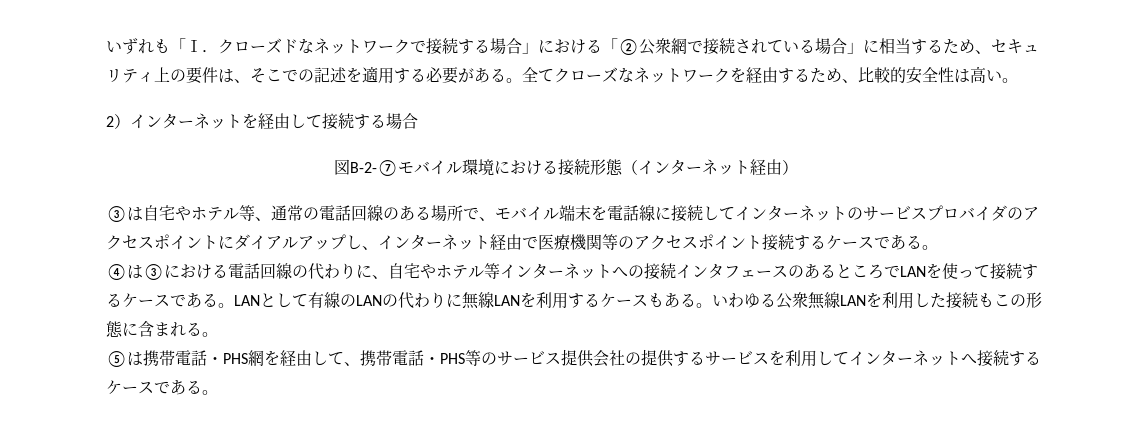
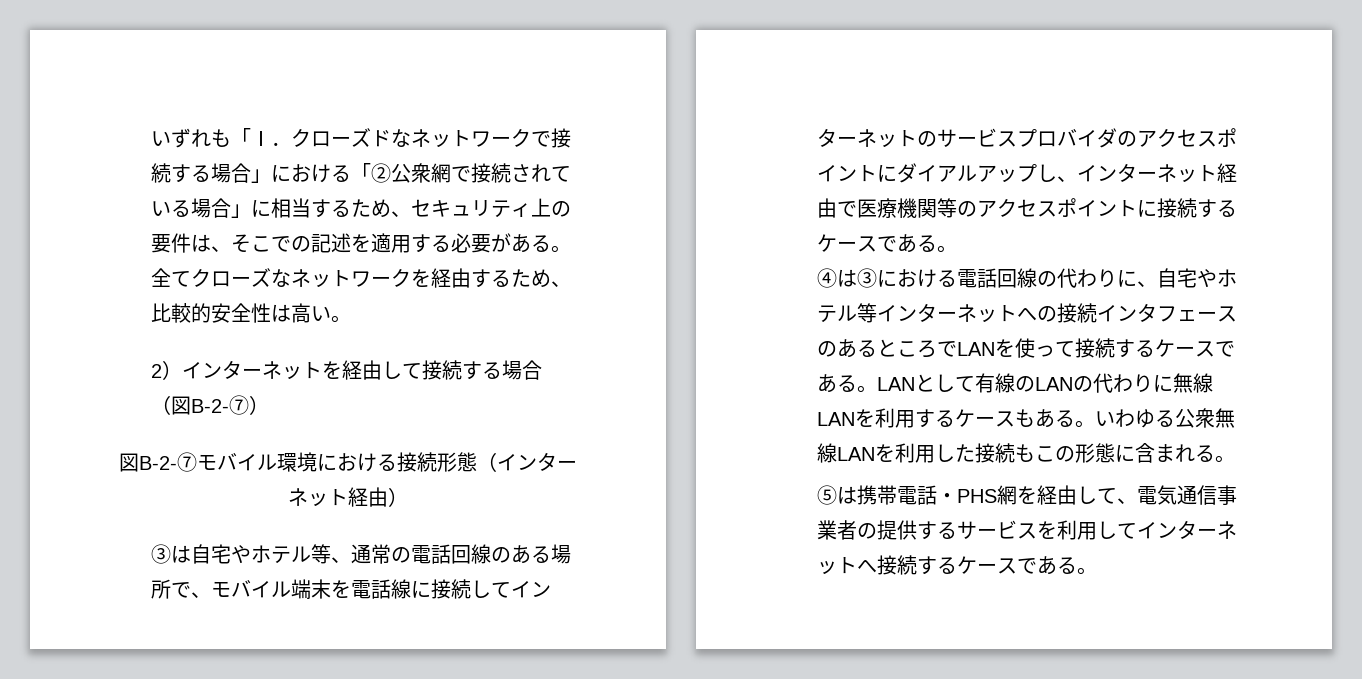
- 2）インターネットを経由して接続する場合
+ 2）インターネットを経由して接続する場合（図B-2-⑦）
- ③は自宅やホテル等、通常の電話回線のある場所で、モバイル端末を電話線に接続してインターネットのサービスプロバイダのアクセスポイントにダイアルアップし、インターネット経由で医療機関等のアクセスポイント接続するケースである。
+ ③は自宅やホテル等、通常の電話回線のある場所で、モバイル端末を電話線に接続してインターネットのサービスプロバイダのアクセスポイントにダイアルアップし、インターネット経由で医療機関等のアクセスポイントに接続するケースである。
- ⑤は携帯電話・PHS網を経由して、携帯電話・PHS等のサービス提供会社の提供するサービスを利用してインターネットへ接続するケースである。
+ ⑤は携帯電話・PHS網を経由して、電気通信事業者の提供するサービスを利用してインターネットへ接続するケースである。

